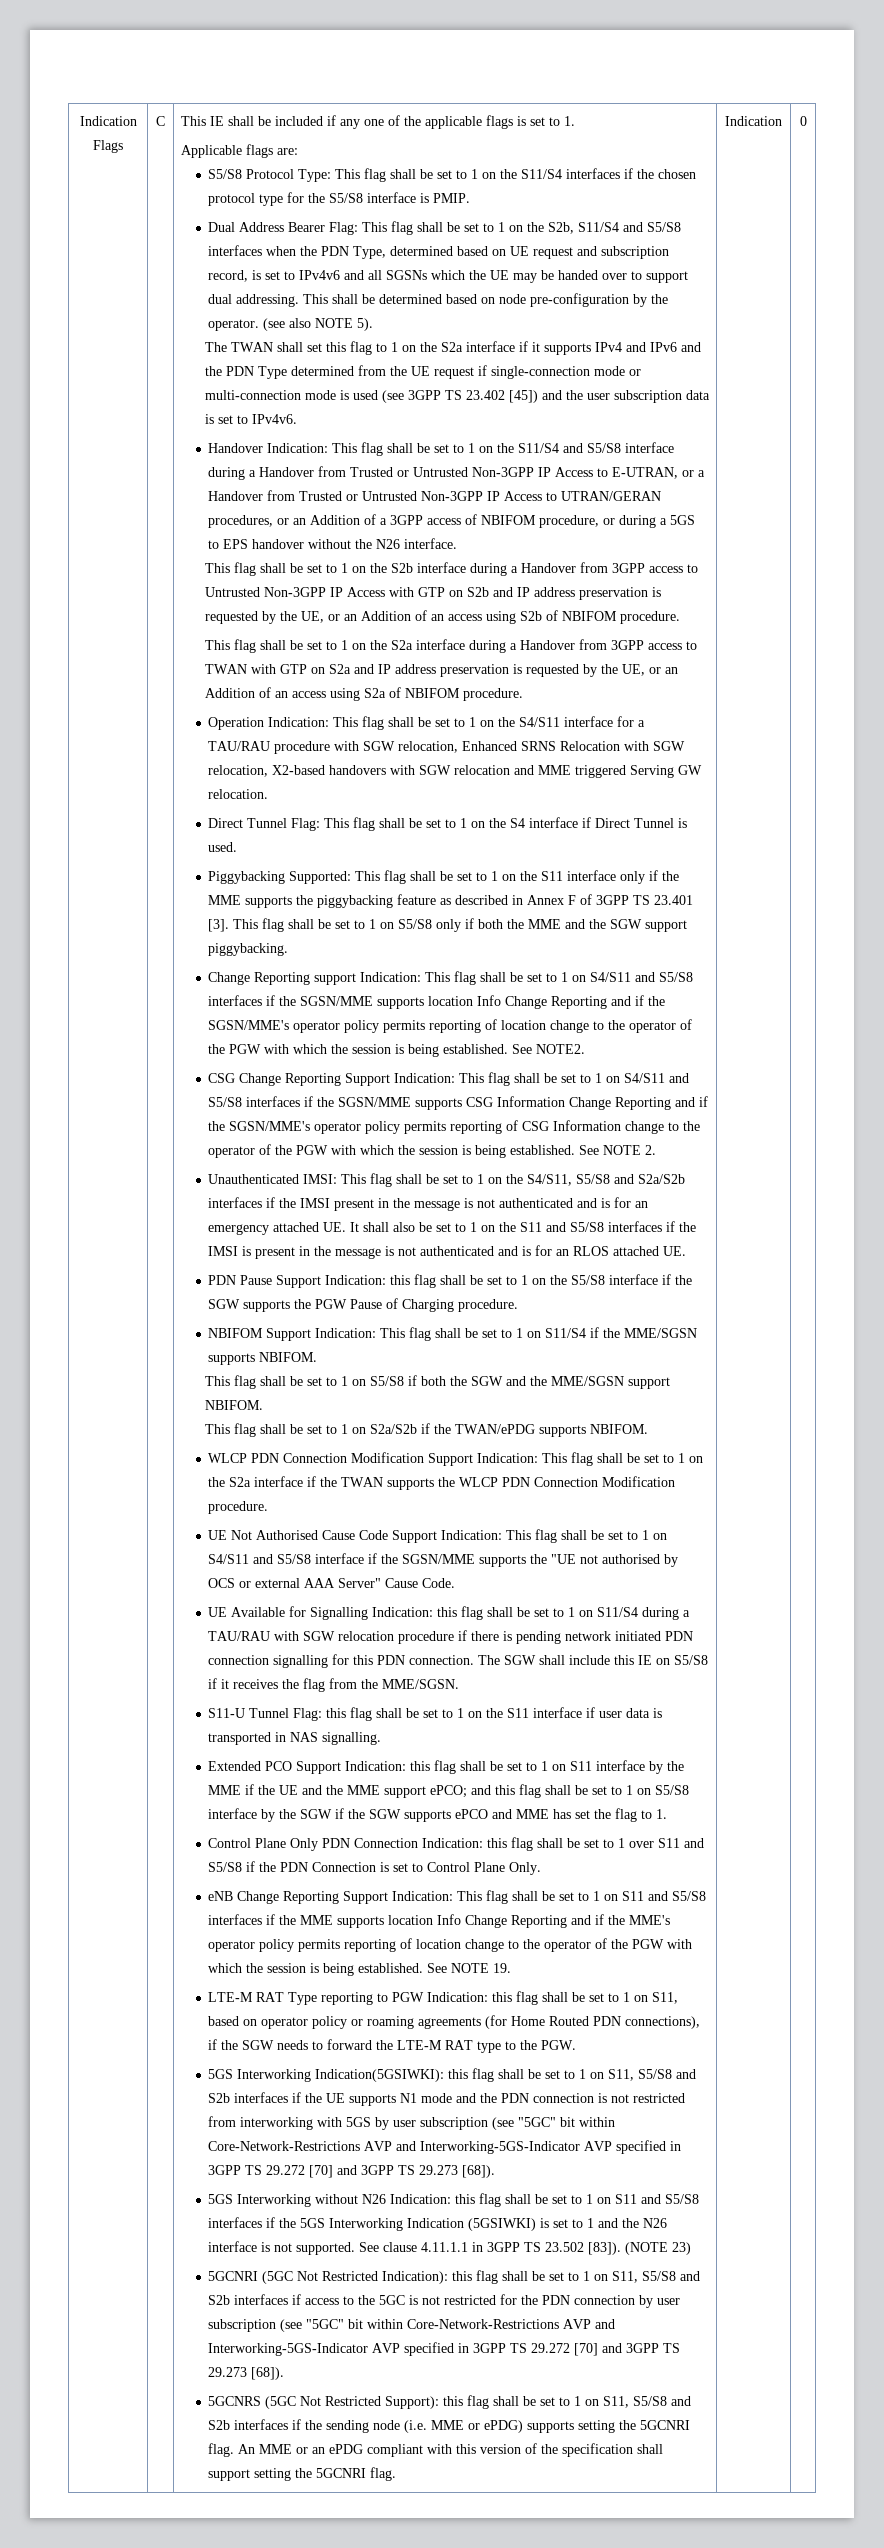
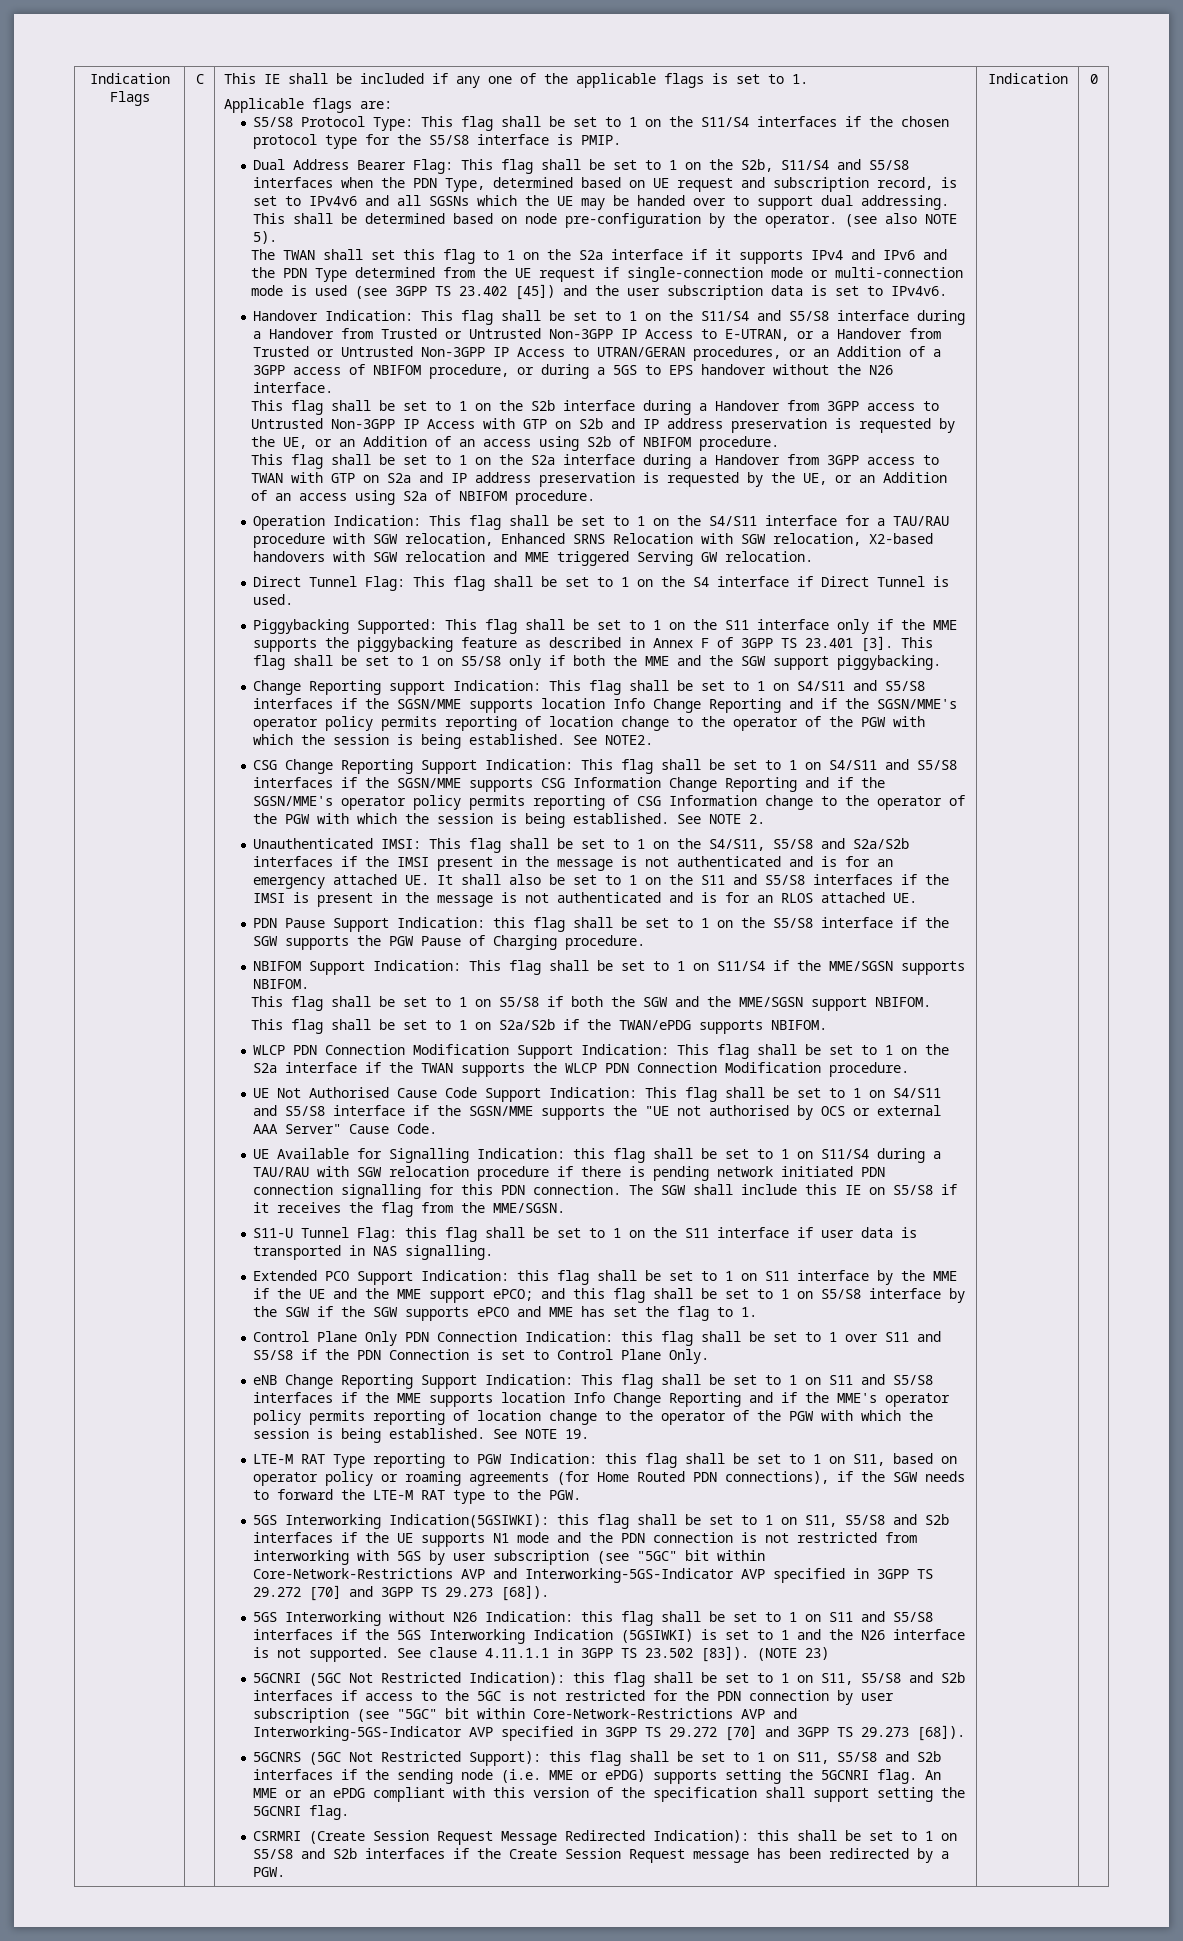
+ CSRMRI (Create Session Request Message Redirected Indication): this shall be set to 1 on S5/S8 and S2b interfaces if the Create Session Request message has been redirected by a PGW.

